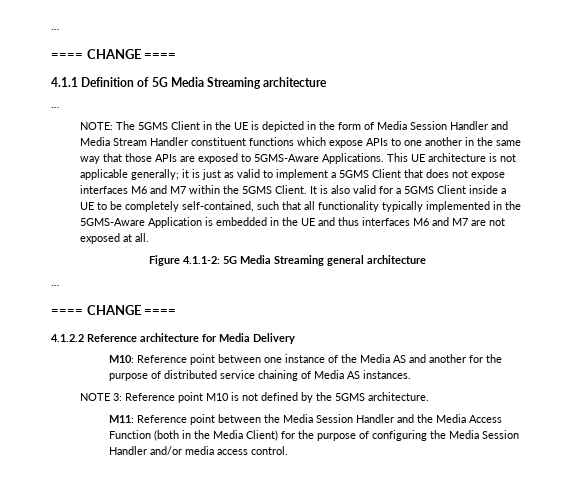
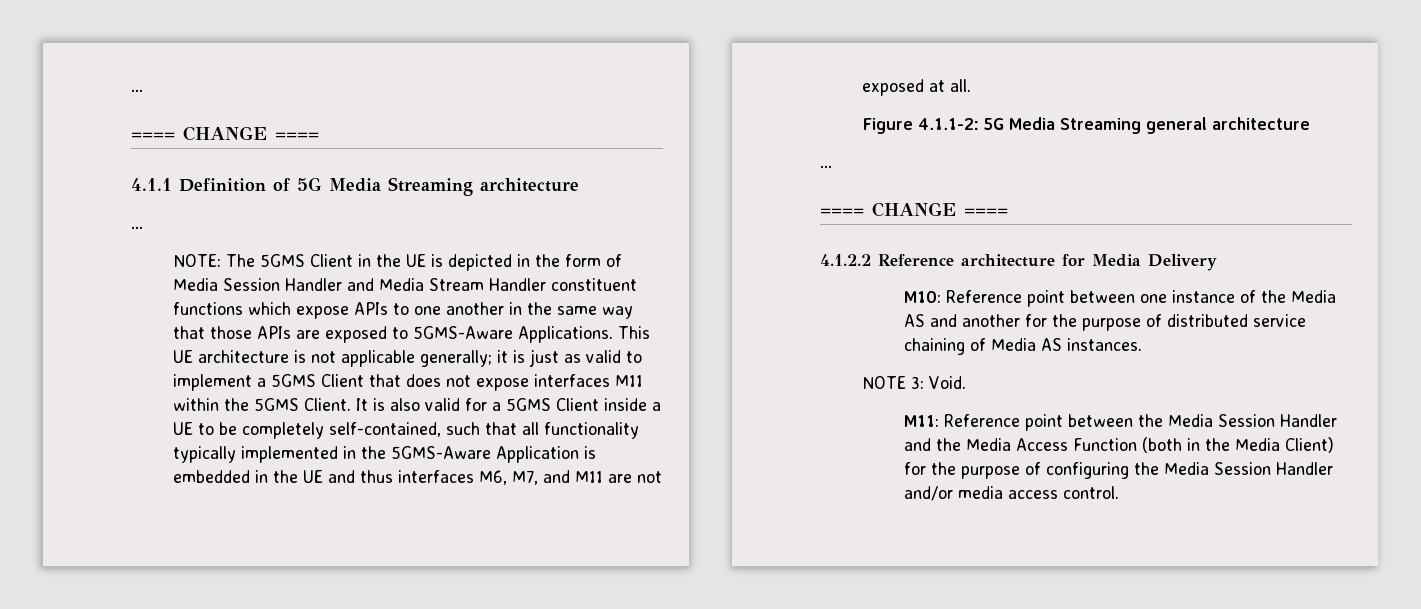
- This UE architecture is not applicable generally; it is just as valid to implement a 5GMS Client that does not expose interfaces M6 and M7 within the 5GMS Client.
+ This UE architecture is not applicable generally; it is just as valid to implement a 5GMS Client that does not expose interfaces M11 within the 5GMS Client.
- It is also valid for a 5GMS Client inside a UE to be completely self-contained, such that all functionality typically implemented in the 5GMS-Aware Application is embedded in the UE and thus interfaces M6 and M7 are not exposed at all.
+ It is also valid for a 5GMS Client inside a UE to be completely self-contained, such that all functionality typically implemented in the 5GMS-Aware Application is embedded in the UE and thus interfaces M6, M7, and M11 are not exposed at all.
- NOTE 3: Reference point M10 is not defined by the 5GMS architecture.
+ NOTE 3: Void.

